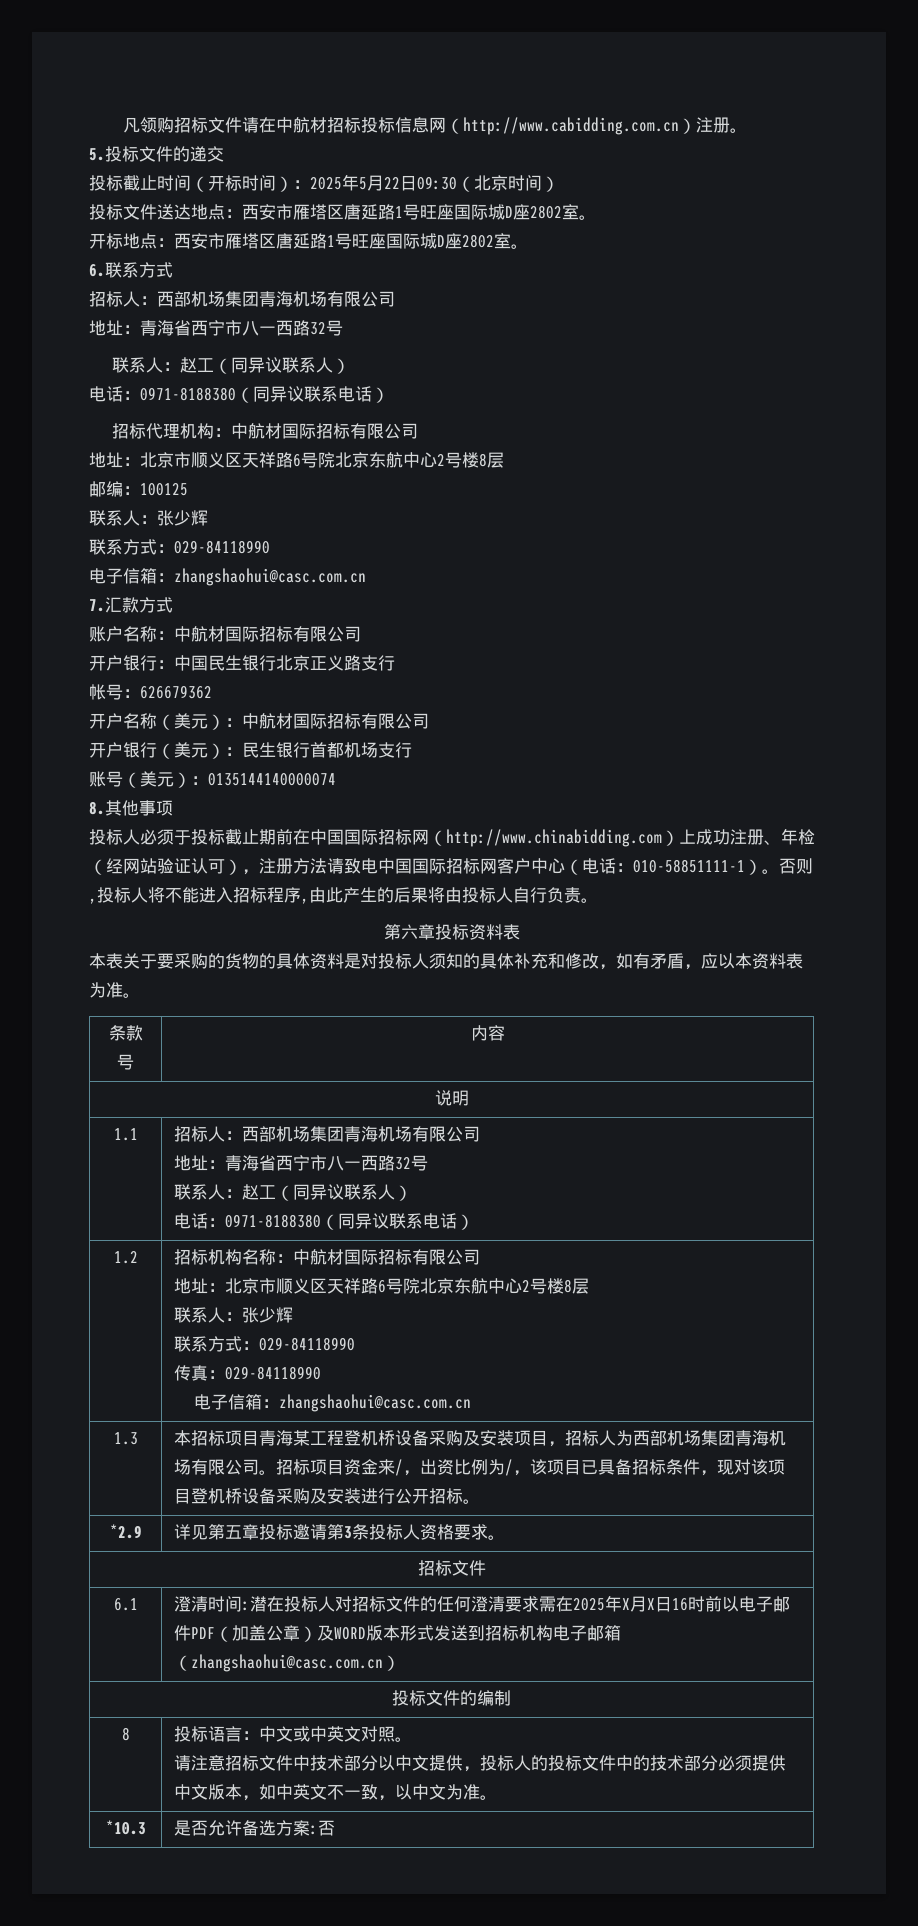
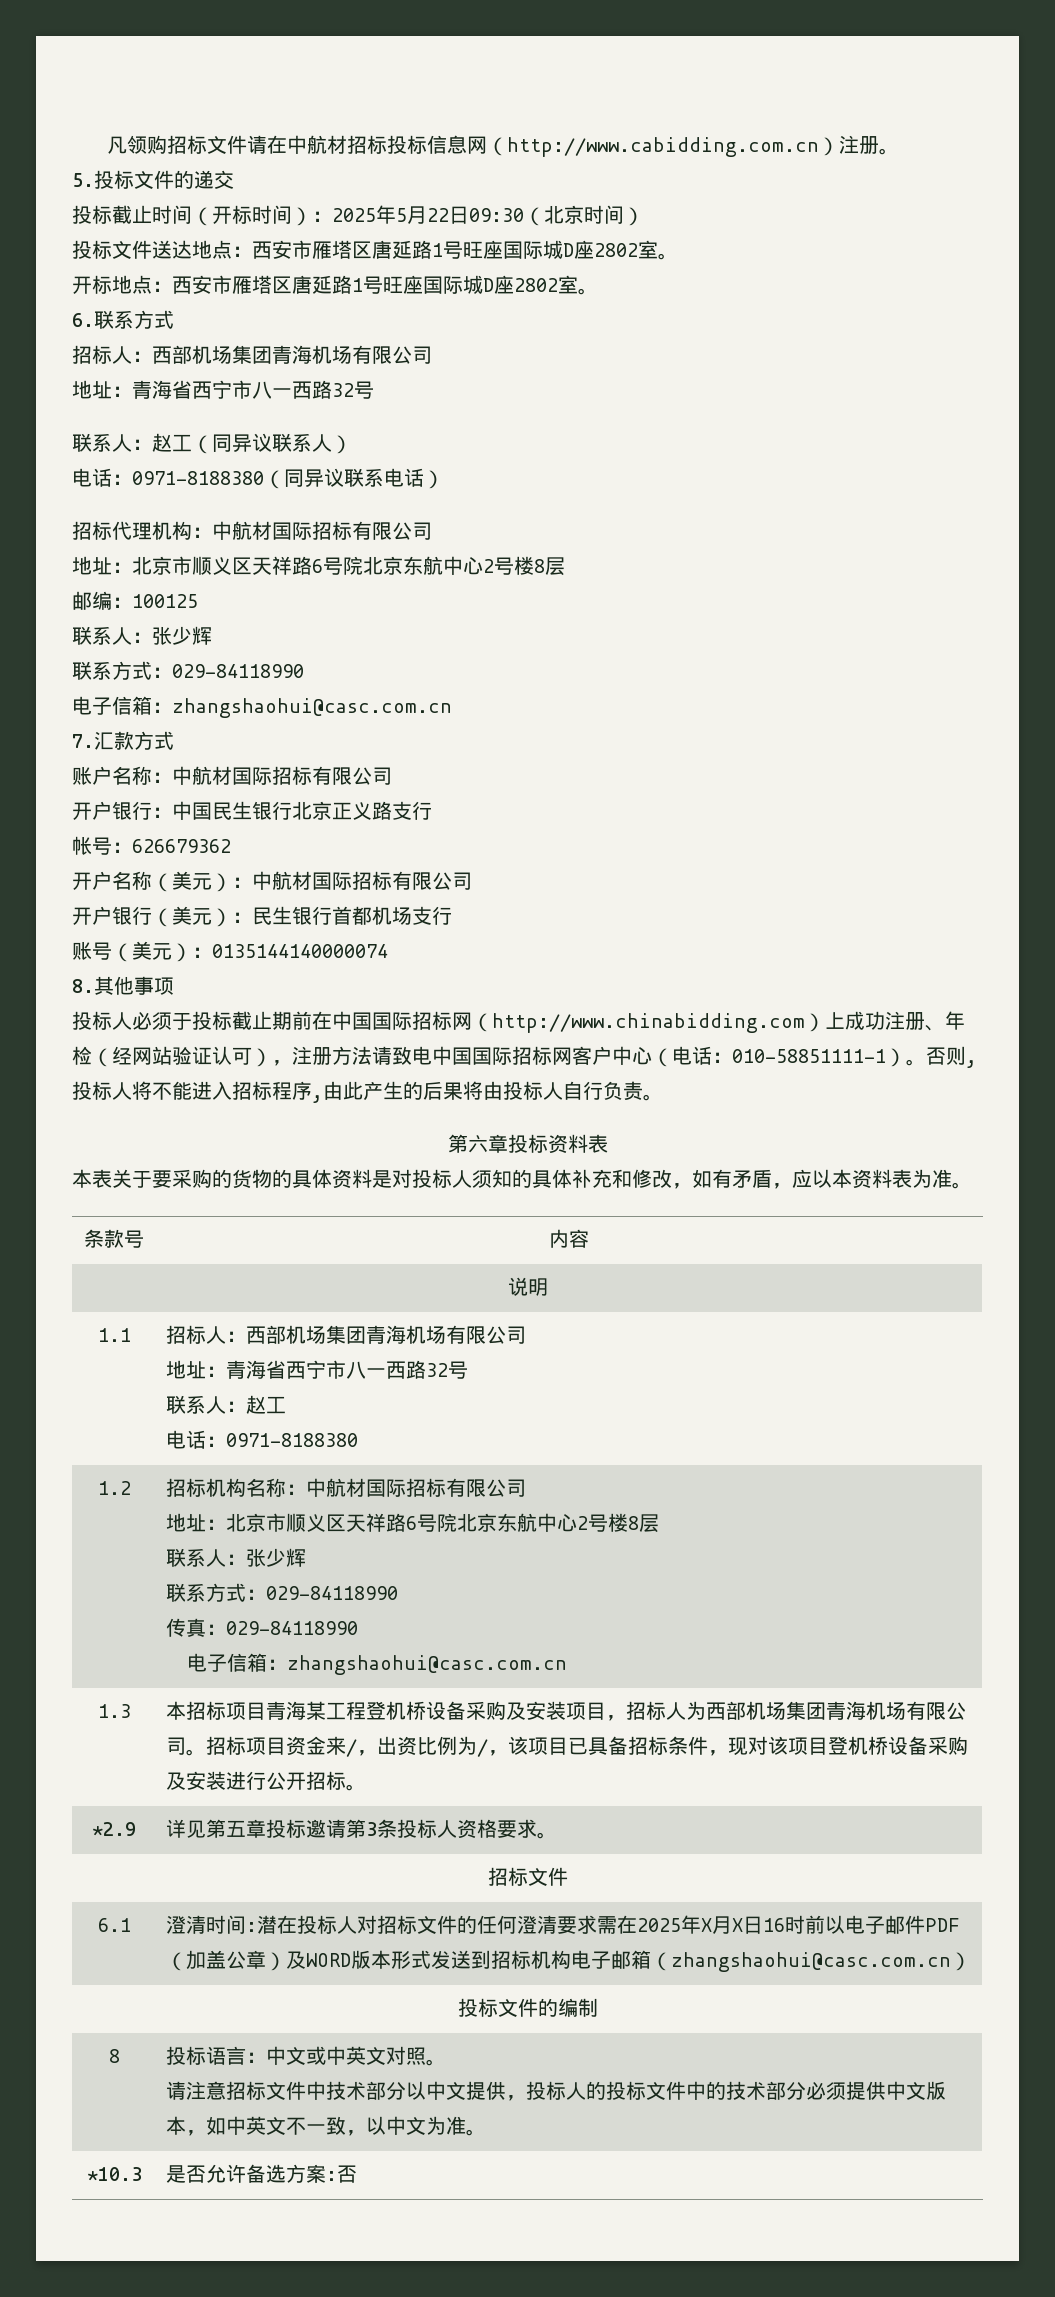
  1.1 | 招标人：西部机场集团青海机场有限公司
  地址：青海省西宁市八一西路32号
- 联系人：赵工（同异议联系人）
- 电话：0971-8188380（同异议联系电话）
+ 联系人：赵工
+ 电话：0971-8188380

